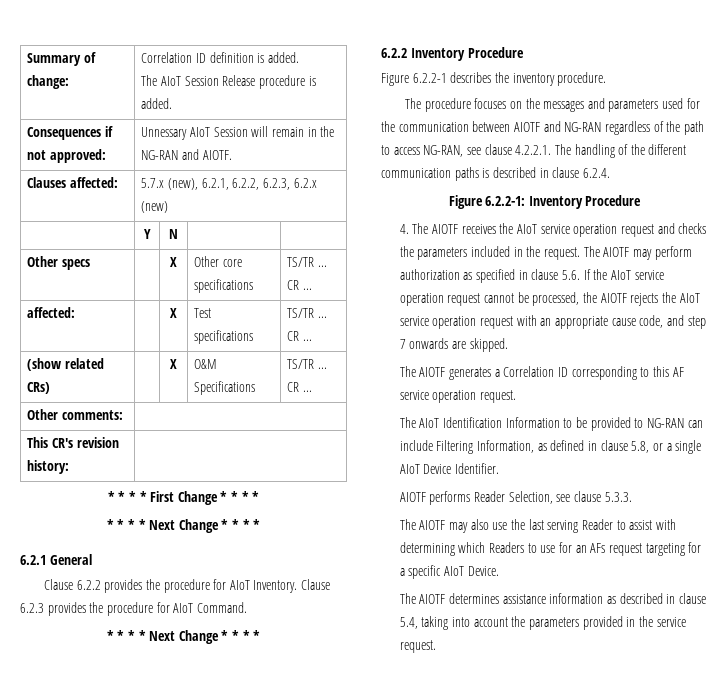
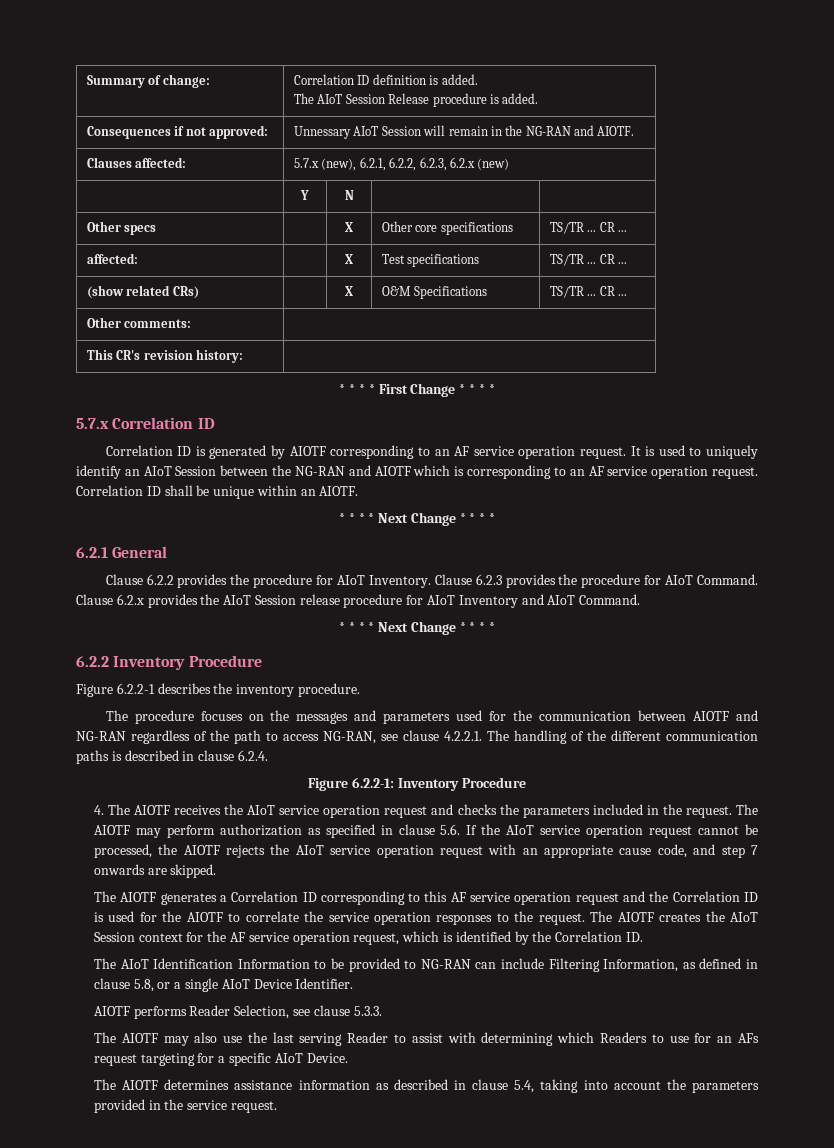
+ 5.7.x Correlation ID
+ Correlation ID is generated by AIOTF corresponding to an AF service operation request. It is used to uniquely identify an AIoT Session between the NG-RAN and AIOTF which is corresponding to an AF service operation request. Correlation ID shall be unique within an AIOTF.
+ Clause 6.2.x provides the AIoT Session release procedure for AIoT Inventory and AIoT Command.
- The AIOTF generates a Correlation ID corresponding to this AF service operation request.
+ The AIOTF generates a Correlation ID corresponding to this AF service operation request and the Correlation ID is used for the AIOTF to correlate the service operation responses to the request. The AIOTF creates the AIoT Session context for the AF service operation request, which is identified by the Correlation ID.

